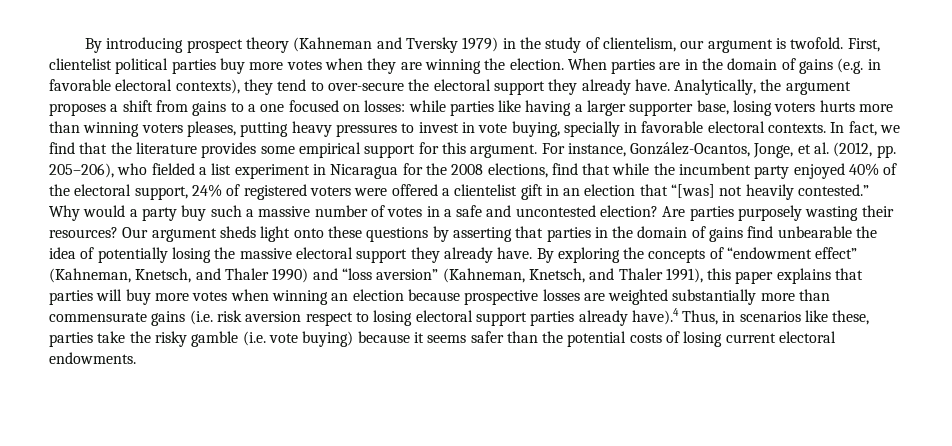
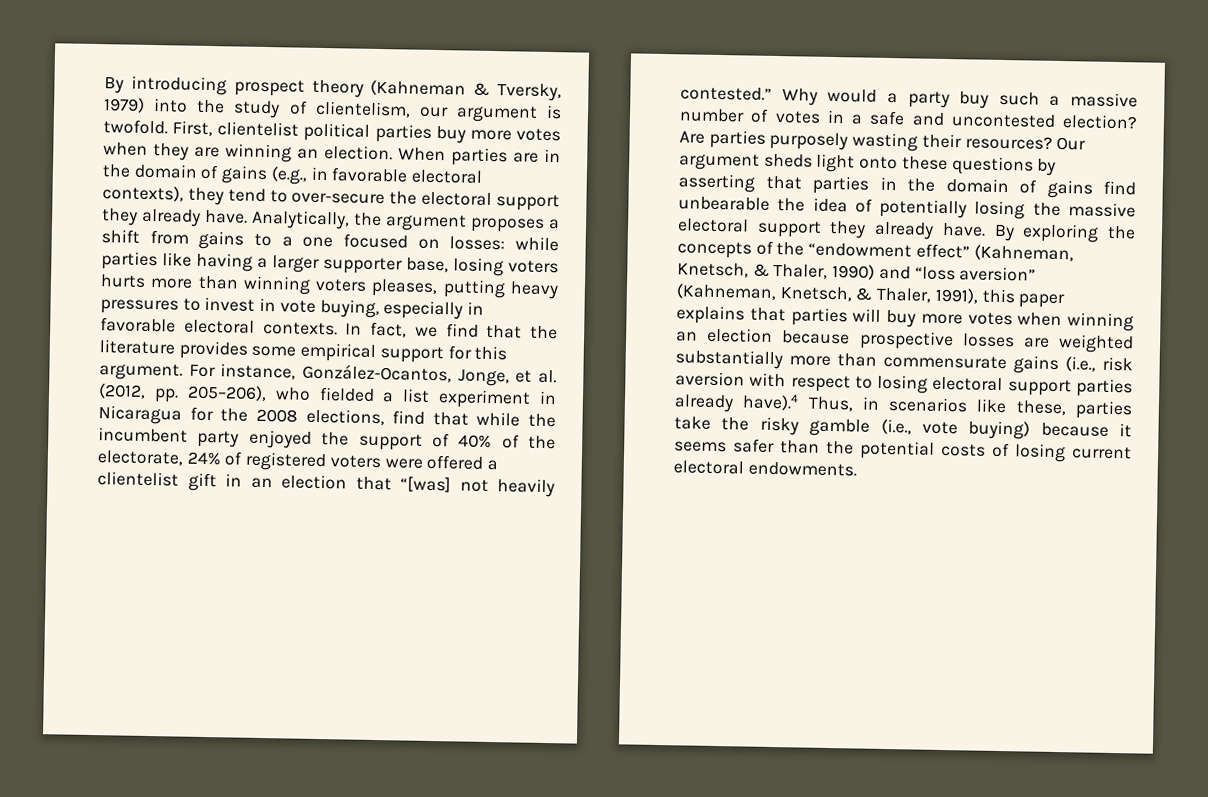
- By introducing prospect theory (Kahneman and Tversky 1979) in the study of clientelism, our argument is twofold.
+ By introducing prospect theory (Kahneman & Tversky, 1979) into the study of clientelism, our argument is twofold.
- First, clientelist political parties buy more votes when they are winning the election.
+ First, clientelist political parties buy more votes when they are winning an election.
- When parties are in the domain of gains (e.g. in favorable electoral contexts), they tend to over-secure the electoral support they already have.
+ When parties are in the domain of gains (e.g., in favorable electoral contexts), they tend to over-secure the electoral support they already have.
- Analytically, the argument proposes a shift from gains to a one focused on losses: while parties like having a larger supporter base, losing voters hurts more than winning voters pleases, putting heavy pressures to invest in vote buying, specially in favorable electoral contexts.
+ Analytically, the argument proposes a shift from gains to a one focused on losses: while parties like having a larger supporter base, losing voters hurts more than winning voters pleases, putting heavy pressures to invest in vote buying, especially in favorable electoral contexts.
- For instance, González-Ocantos, Jonge, et al. (2012, pp. 205–206), who fielded a list experiment in Nicaragua for the 2008 elections, find that while the incumbent party enjoyed 40% of the electoral support, 24% of registered voters were offered a clientelist gift in an election that “[was] not heavily contested.”
+ For instance, González-Ocantos, Jonge, et al. (2012, pp. 205–206), who fielded a list experiment in Nicaragua for the 2008 elections, find that while the incumbent party enjoyed the support of 40% of the electorate, 24% of registered voters were offered a clientelist gift in an election that “[was] not heavily contested.”
- By exploring the concepts of “endowment effect” (Kahneman, Knetsch, and Thaler 1990) and “loss aversion” (Kahneman, Knetsch, and Thaler 1991), this paper explains that parties will buy more votes when winning an election because prospective losses are weighted substantially more than commensurate gains (i.e. risk aversion respect to losing electoral support parties already have).4 Thus, in scenarios like these, parties take the risky gamble (i.e. vote buying) because it seems safer than the potential costs of losing current electoral endowments.
+ By exploring the concepts of the “endowment effect” (Kahneman, Knetsch, & Thaler, 1990) and “loss aversion” (Kahneman, Knetsch, & Thaler, 1991), this paper explains that parties will buy more votes when winning an election because prospective losses are weighted substantially more than commensurate gains (i.e., risk aversion with respect to losing electoral support parties already have).4 Thus, in scenarios like these, parties take the risky gamble (i.e., vote buying) because it seems safer than the potential costs of losing current electoral endowments.

